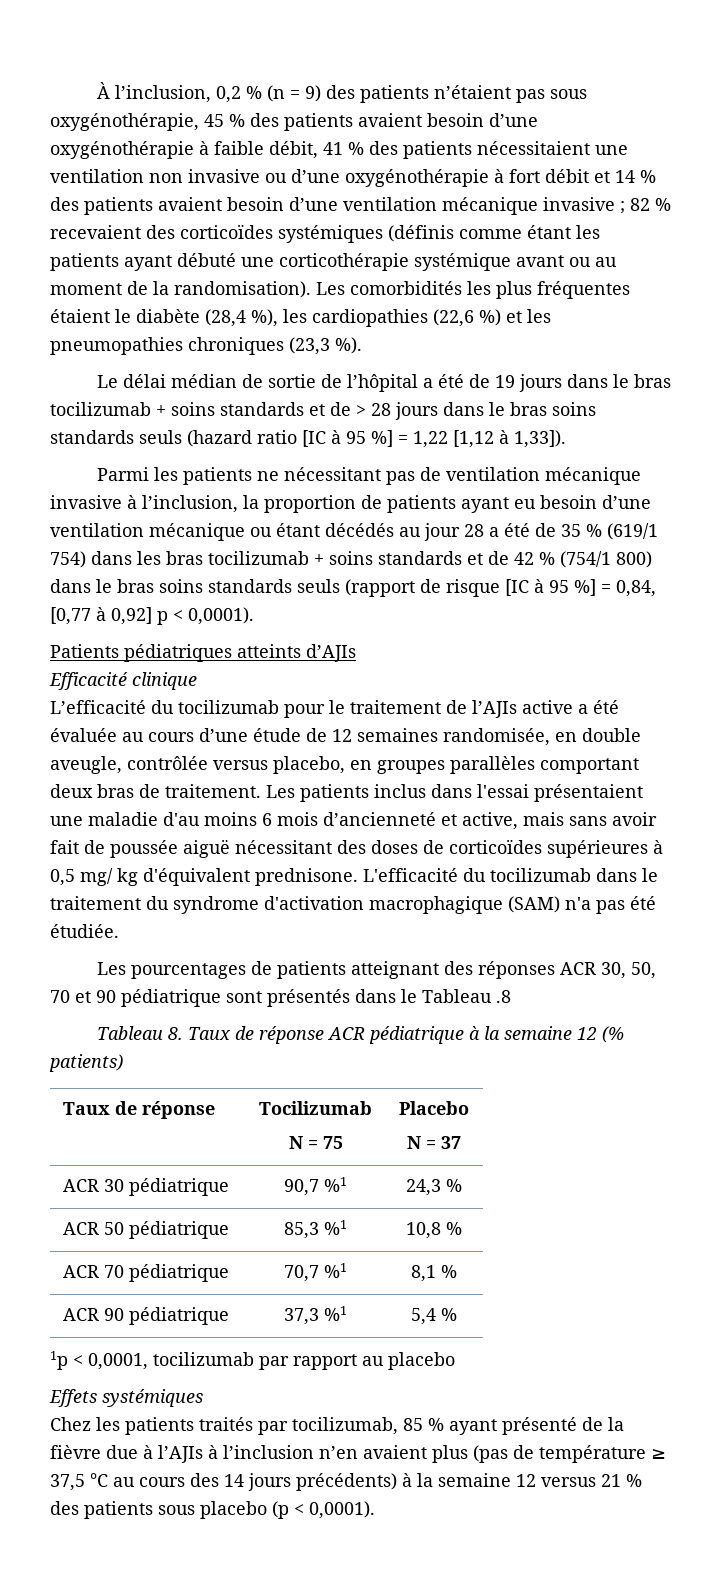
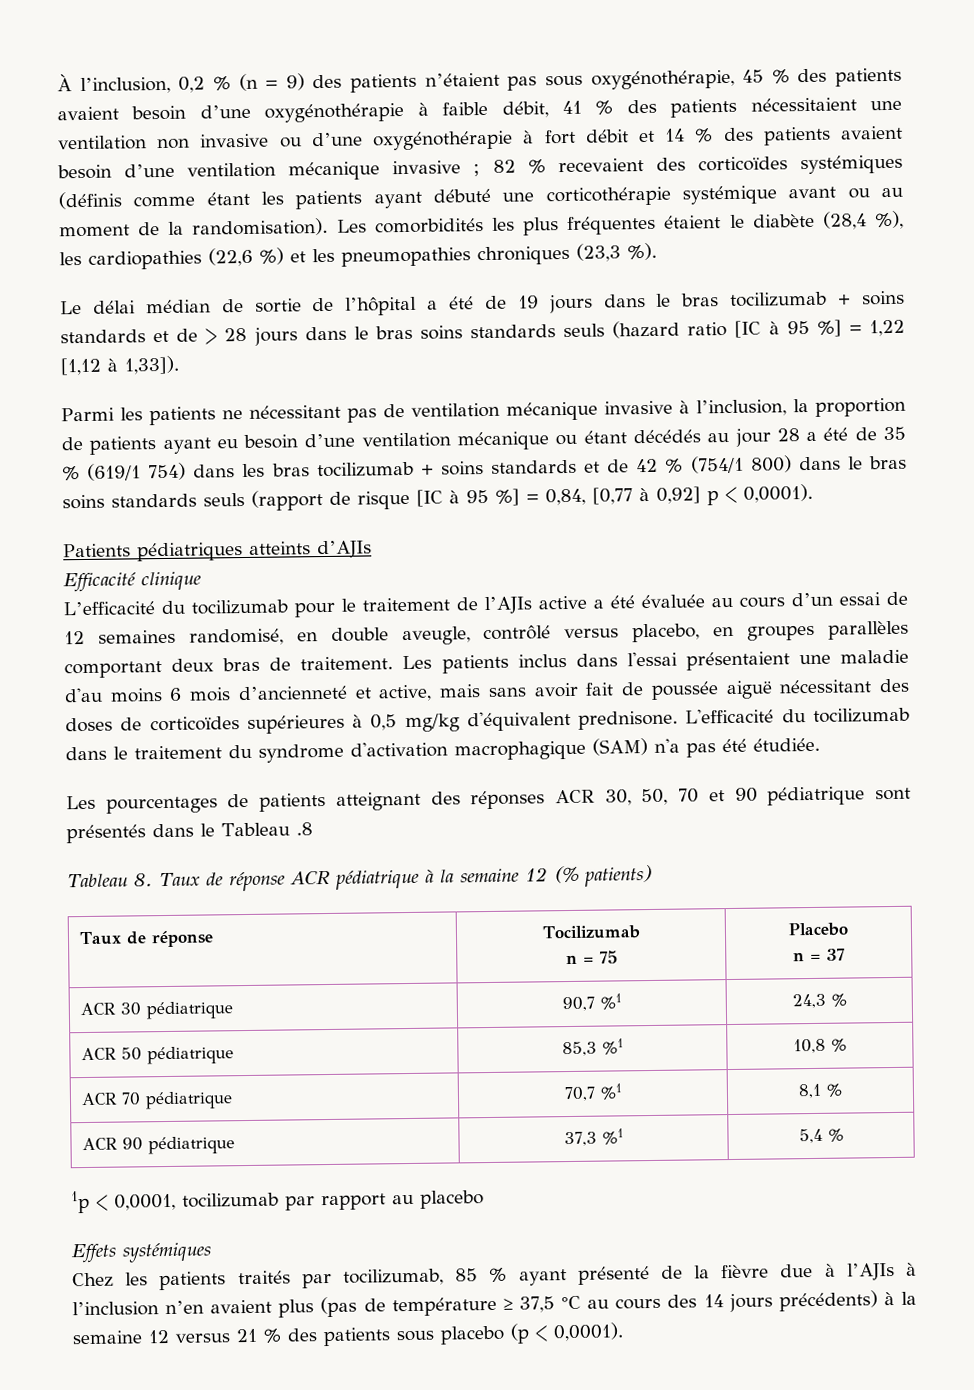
- L’efficacité du tocilizumab pour le traitement de l’AJIs active a été évaluée au cours d’une étude de 12 semaines randomisée, en double aveugle, contrôlée versus placebo, en groupes parallèles comportant deux bras de traitement.
+ L’efficacité du tocilizumab pour le traitement de l’AJIs active a été évaluée au cours d’un essai de 12 semaines randomisé, en double aveugle, contrôlé versus placebo, en groupes parallèles comportant deux bras de traitement.
- Les patients inclus dans l'essai présentaient une maladie d'au moins 6 mois d’ancienneté et active, mais sans avoir fait de poussée aiguë nécessitant des doses de corticoïdes supérieures à 0,5 mg/ kg d'équivalent prednisone.
+ Les patients inclus dans l'essai présentaient une maladie d'au moins 6 mois d’ancienneté et active, mais sans avoir fait de poussée aiguë nécessitant des doses de corticoïdes supérieures à 0,5 mg/kg d'équivalent prednisone.
  Taux de réponse | Tocilizumab
- N = 75 | Placebo
- N = 37
+ n = 75 | Placebo
+ n = 37

